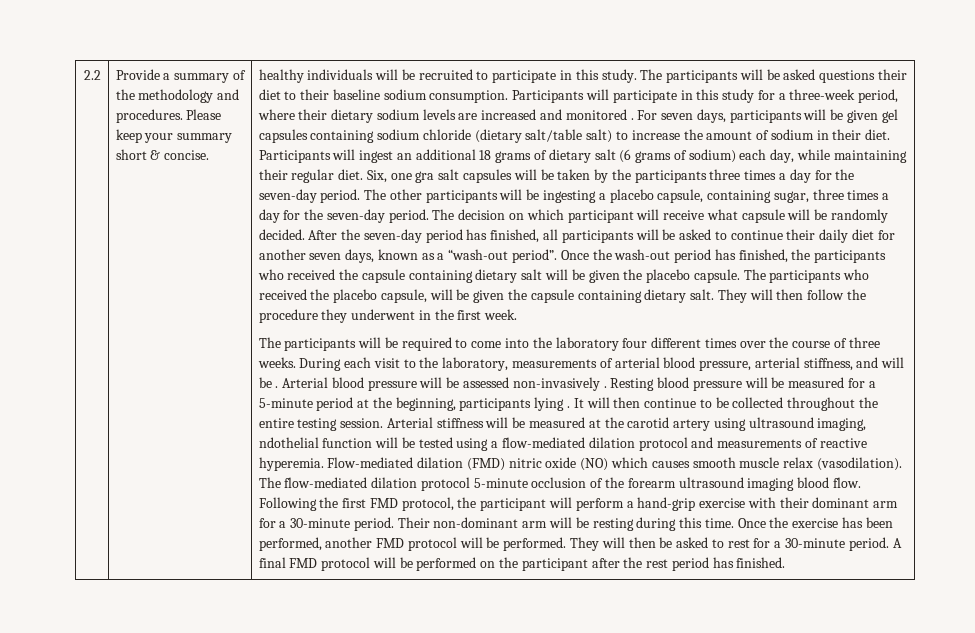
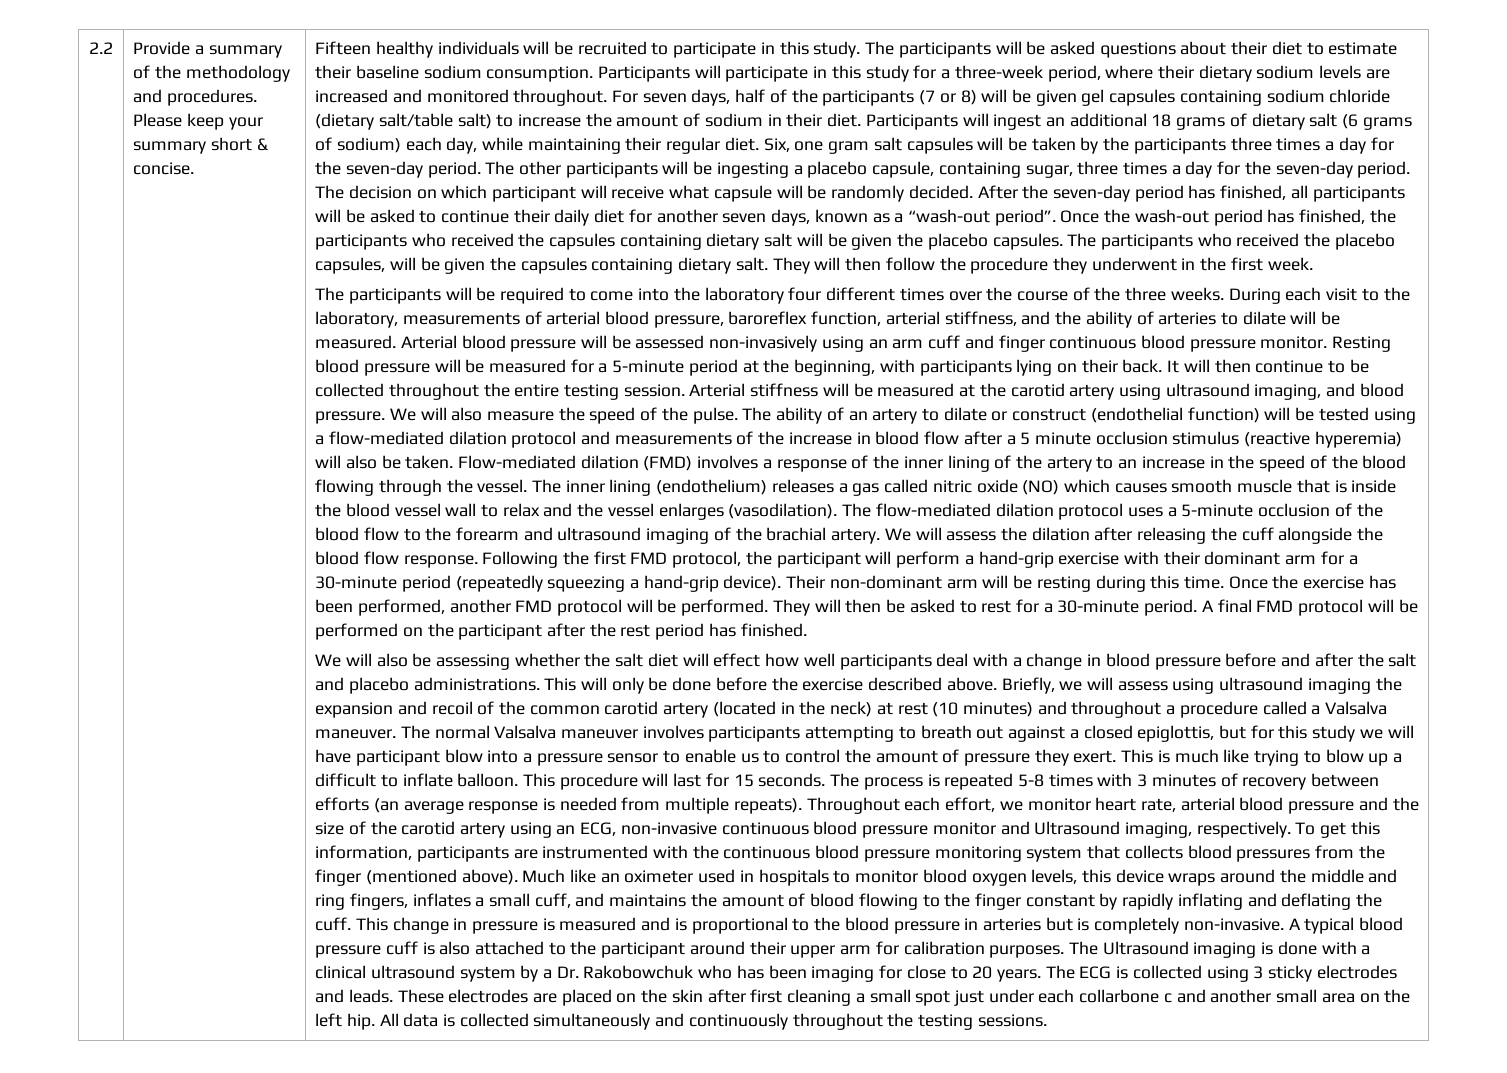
- healthy individuals will be recruited to participate in this study.
+ Fifteen healthy individuals will be recruited to participate in this study.
- The participants will be asked questions their diet to their baseline sodium consumption.
+ The participants will be asked questions about their diet to estimate their baseline sodium consumption.
- Participants will participate in this study for a three-week period, where their dietary sodium levels are increased and monitored .
+ Participants will participate in this study for a three-week period, where their dietary sodium levels are increased and monitored throughout.
- For seven days, participants will be given gel capsules containing sodium chloride (dietary salt/table salt) to increase the amount of sodium in their diet.
+ For seven days, half of the participants (7 or 8) will be given gel capsules containing sodium chloride (dietary salt/table salt) to increase the amount of sodium in their diet.
- Six, one gra salt capsules will be taken by the participants three times a day for the seven-day period.
+ Six, one gram salt capsules will be taken by the participants three times a day for the seven-day period.
- Once the wash-out period has finished, the participants who received the capsule containing dietary salt will be given the placebo capsule.
+ Once the wash-out period has finished, the participants who received the capsules containing dietary salt will be given the placebo capsules.
- The participants who received the placebo capsule, will be given the capsule containing dietary salt.
+ The participants who received the placebo capsules, will be given the capsules containing dietary salt.
- The participants will be required to come into the laboratory four different times over the course of three weeks.
+ The participants will be required to come into the laboratory four different times over the course of the three weeks.
- During each visit to the laboratory, measurements of arterial blood pressure, arterial stiffness, and will be .
+ During each visit to the laboratory, measurements of arterial blood pressure, baroreflex function, arterial stiffness, and the ability of arteries to dilate will be measured.
- Arterial blood pressure will be assessed non-invasively .
+ Arterial blood pressure will be assessed non-invasively using an arm cuff and finger continuous blood pressure monitor.
- Resting blood pressure will be measured for a 5-minute period at the beginning, participants lying .
+ Resting blood pressure will be measured for a 5-minute period at the beginning, with participants lying on their back.
- Arterial stiffness will be measured at the carotid artery using ultrasound imaging, ndothelial function will be tested using a flow-mediated dilation protocol and measurements of reactive hyperemia. Flow-mediated dilation (FMD) nitric oxide (NO) which causes smooth muscle relax (vasodilation).
+ Arterial stiffness will be measured at the carotid artery using ultrasound imaging, and blood pressure. We will also measure the speed of the pulse. The ability of an artery to dilate or construct (endothelial function) will be tested using a flow-mediated dilation protocol and measurements of the increase in blood flow after a 5 minute occlusion stimulus (reactive hyperemia) will also be taken. Flow-mediated dilation (FMD) involves a response of the inner lining of the artery to an increase in the speed of the blood flowing through the vessel. The inner lining (endothelium) releases a gas called nitric oxide (NO) which causes smooth muscle that is inside the blood vessel wall to relax and the vessel enlarges (vasodilation).
- The flow-mediated dilation protocol 5-minute occlusion of the forearm ultrasound imaging blood flow.
+ The flow-mediated dilation protocol uses a 5-minute occlusion of the blood flow to the forearm and ultrasound imaging of the brachial artery. We will assess the dilation after releasing the cuff alongside the blood flow response.
- Following the first FMD protocol, the participant will perform a hand-grip exercise with their dominant arm for a 30-minute period.
+ Following the first FMD protocol, the participant will perform a hand-grip exercise with their dominant arm for a 30-minute period (repeatedly squeezing a hand-grip device).
+ We will also be assessing whether the salt diet will effect how well participants deal with a change in blood pressure before and after the salt and placebo administrations. This will only be done before the exercise described above. Briefly, we will assess using ultrasound imaging the expansion and recoil of the common carotid artery (located in the neck) at rest (10 minutes) and throughout a procedure called a Valsalva maneuver. The normal Valsalva maneuver involves participants attempting to breath out against a closed epiglottis, but for this study we will have participant blow into a pressure sensor to enable us to control the amount of pressure they exert. This is much like trying to blow up a difficult to inflate balloon. This procedure will last for 15 seconds. The process is repeated 5-8 times with 3 minutes of recovery between efforts (an average response is needed from multiple repeats). Throughout each effort, we monitor heart rate, arterial blood pressure and the size of the carotid artery using an ECG, non-invasive continuous blood pressure monitor and Ultrasound imaging, respectively. To get this information, participants are instrumented with the continuous blood pressure monitoring system that collects blood pressures from the finger (mentioned above). Much like an oximeter used in hospitals to monitor blood oxygen levels, this device wraps around the middle and ring fingers, inflates a small cuff, and maintains the amount of blood flowing to the finger constant by rapidly inflating and deflating the cuff. This change in pressure is measured and is proportional to the blood pressure in arteries but is completely non-invasive. A typical blood pressure cuff is also attached to the participant around their upper arm for calibration purposes. The Ultrasound imaging is done with a clinical ultrasound system by a Dr. Rakobowchuk who has been imaging for close to 20 years. The ECG is collected using 3 sticky electrodes and leads. These electrodes are placed on the skin after first cleaning a small spot just under each collarbone c and another small area on the left hip. All data is collected simultaneously and continuously throughout the testing sessions.

